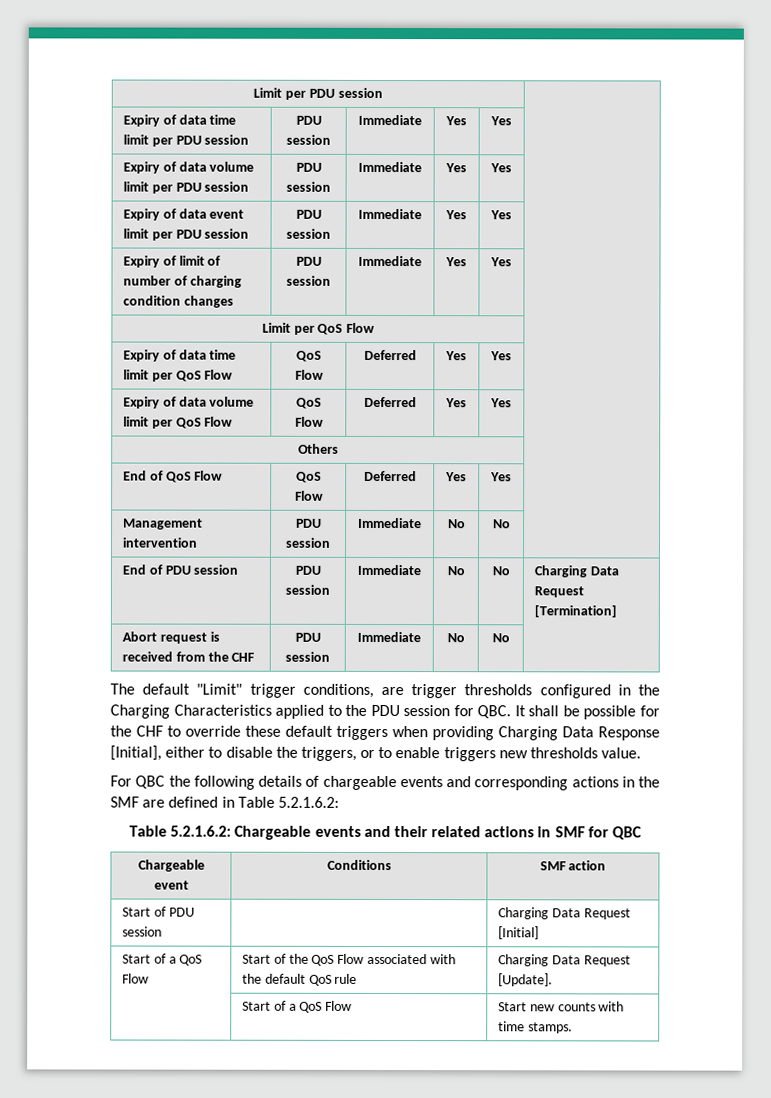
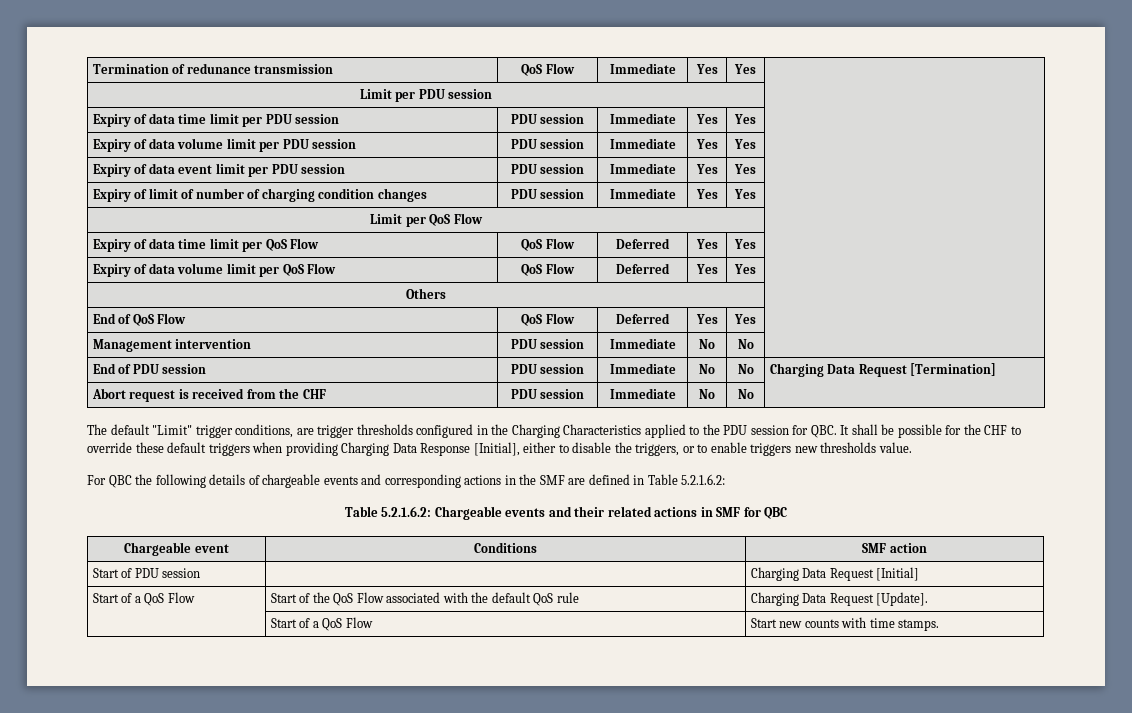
+ Termination of redunance transmission | QoS Flow | Immediate | Yes | Yes |

